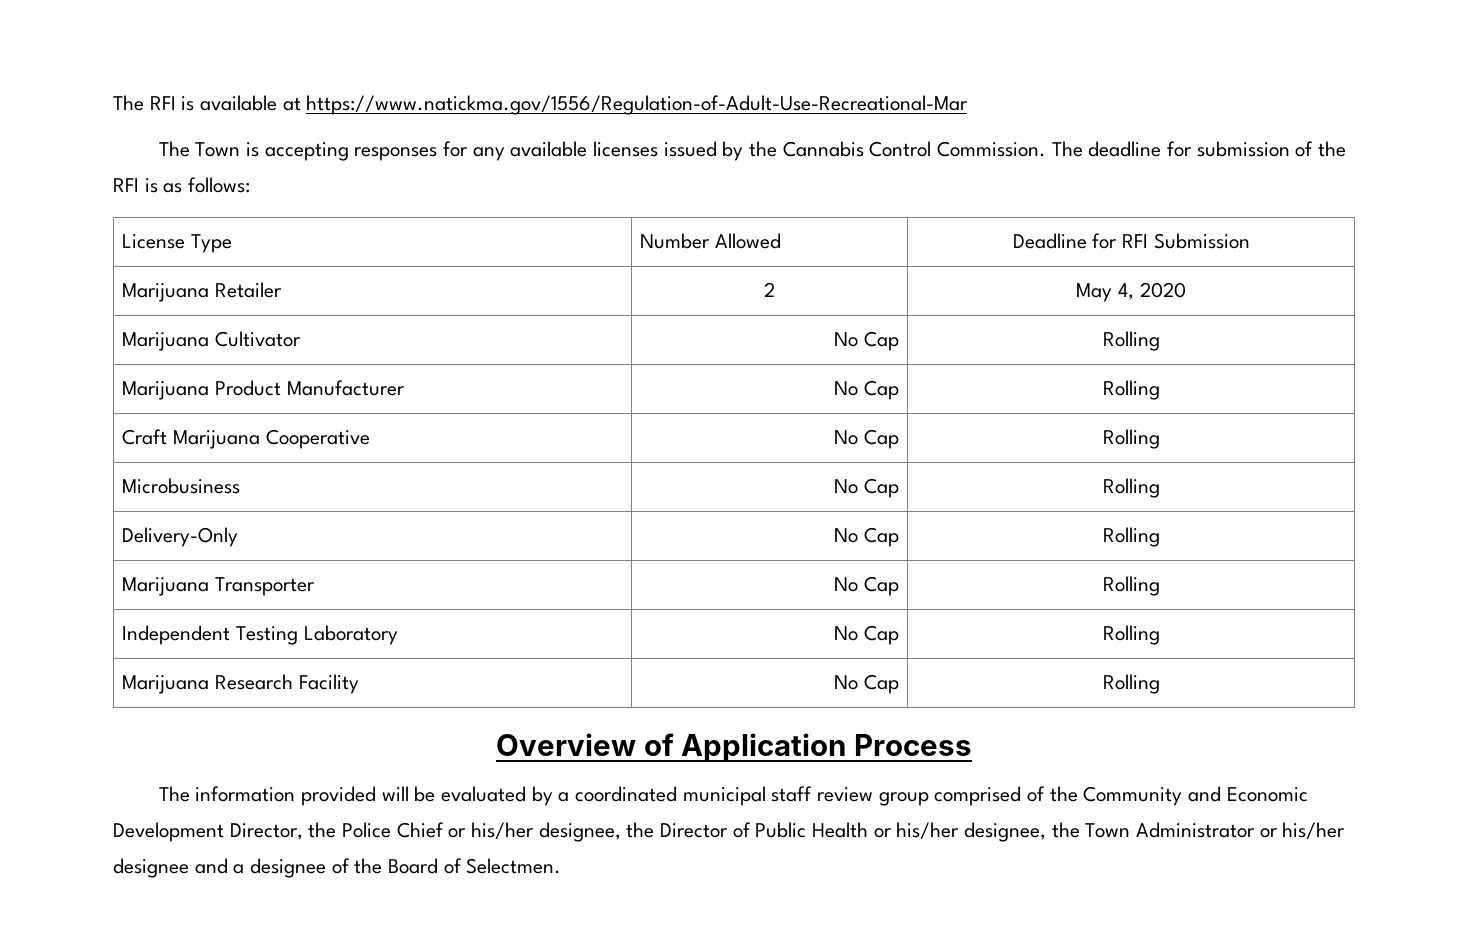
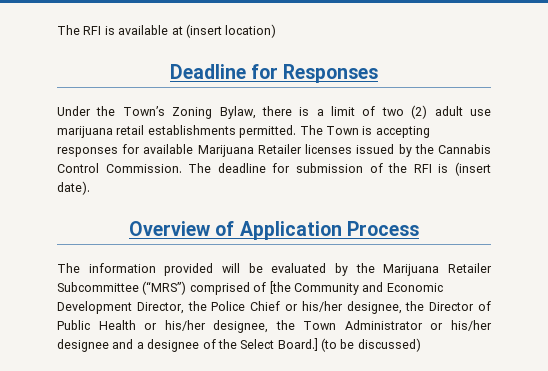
- The RFI is available at https://www.natickma.gov/1556/Regulation-of-Adult-Use-Recreational-Mar
- The Town is accepting responses for any available licenses issued by the Cannabis Control Commission.
+ The RFI is available at (insert location)
+ Deadline for Responses
+ Under the Town’s Zoning Bylaw, there is a limit of two (2) adult use marijuana retail establishments permitted. The Town is accepting responses for available Marijuana Retailer licenses issued by the Cannabis Control Commission.
- The deadline for submission of the RFI is as follows:
- License Type | Number Allowed | Deadline for RFI Submission
- Marijuana Retailer | 2 | May 4, 2020
- Marijuana Cultivator | No Cap | Rolling
- Marijuana Product Manufacturer | No Cap | Rolling
- Craft Marijuana Cooperative | No Cap | Rolling
- Microbusiness | No Cap | Rolling
- Delivery-Only | No Cap | Rolling
- Marijuana Transporter | No Cap | Rolling
- Independent Testing Laboratory | No Cap | Rolling
- Marijuana Research Facility | No Cap | Rolling
+ The deadline for submission of the RFI is (insert date).
- The information provided will be evaluated by a coordinated municipal staff review group comprised of the Community and Economic Development Director, the Police Chief or his/her designee, the Director of Public Health or his/her designee, the Town Administrator or his/her designee and a designee of the Board of Selectmen.
+ The information provided will be evaluated by the Marijuana Retailer Subcommittee (“MRS”) comprised of [the Community and Economic Development Director, the Police Chief or his/her designee, the Director of Public Health or his/her designee, the Town Administrator or his/her designee and a designee of the Select Board.] (to be discussed)

